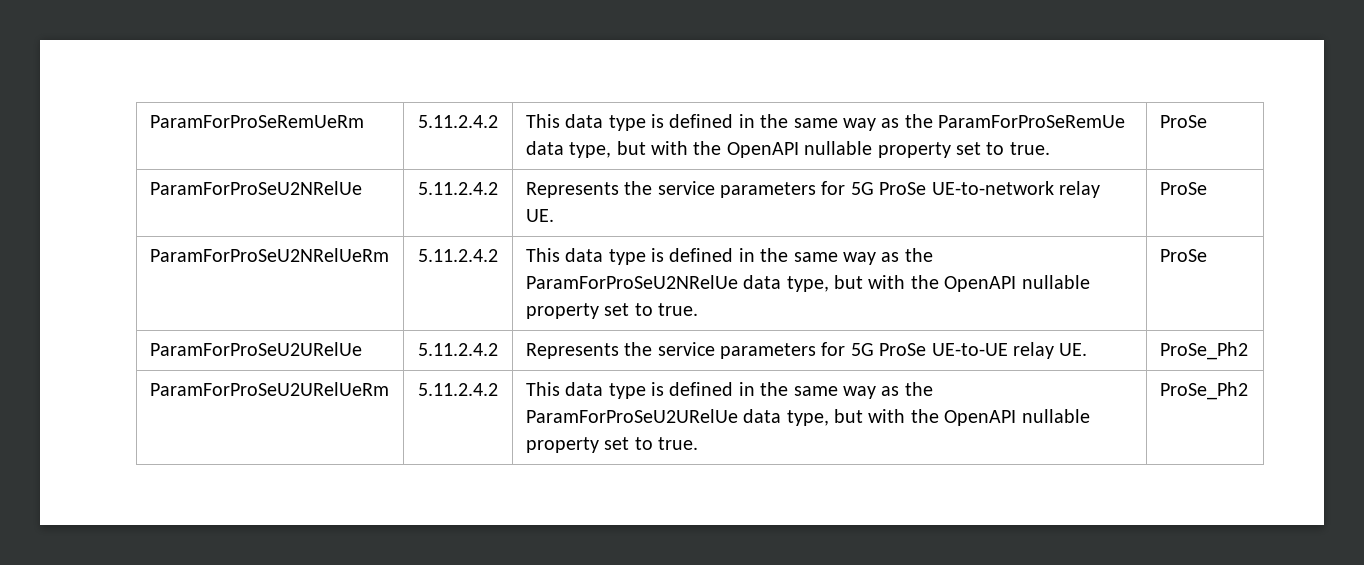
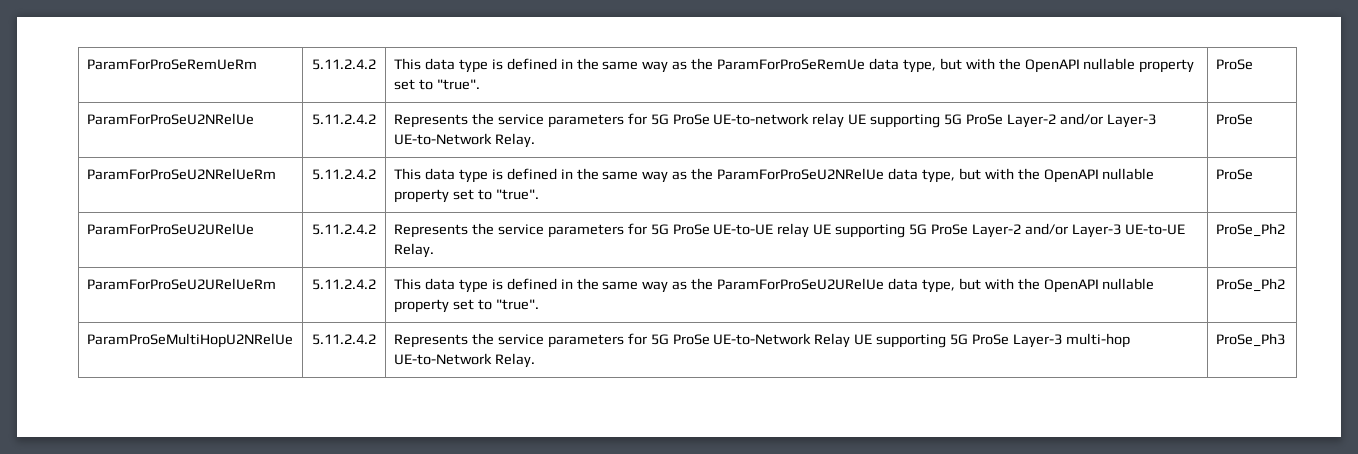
- ParamForProSeRemUeRm | 5.11.2.4.2 | This data type is defined in the same way as the ParamForProSeRemUe data type, but with the OpenAPI nullable property set to true. | ProSe
+ ParamForProSeRemUeRm | 5.11.2.4.2 | This data type is defined in the same way as the ParamForProSeRemUe data type, but with the OpenAPI nullable property set to "true". | ProSe
- ParamForProSeU2NRelUe | 5.11.2.4.2 | Represents the service parameters for 5G ProSe UE-to-network relay UE. | ProSe
+ ParamForProSeU2NRelUe | 5.11.2.4.2 | Represents the service parameters for 5G ProSe UE-to-network relay UE supporting 5G ProSe Layer-2 and/or Layer-3 UE-to-Network Relay. | ProSe
- ParamForProSeU2NRelUeRm | 5.11.2.4.2 | This data type is defined in the same way as the ParamForProSeU2NRelUe data type, but with the OpenAPI nullable property set to true. | ProSe
+ ParamForProSeU2NRelUeRm | 5.11.2.4.2 | This data type is defined in the same way as the ParamForProSeU2NRelUe data type, but with the OpenAPI nullable property set to "true". | ProSe
- ParamForProSeU2URelUe | 5.11.2.4.2 | Represents the service parameters for 5G ProSe UE-to-UE relay UE. | ProSe_Ph2
+ ParamForProSeU2URelUe | 5.11.2.4.2 | Represents the service parameters for 5G ProSe UE-to-UE relay UE supporting 5G ProSe Layer-2 and/or Layer-3 UE-to-UE Relay. | ProSe_Ph2
- ParamForProSeU2URelUeRm | 5.11.2.4.2 | This data type is defined in the same way as the ParamForProSeU2URelUe data type, but with the OpenAPI nullable property set to true. | ProSe_Ph2
+ ParamForProSeU2URelUeRm | 5.11.2.4.2 | This data type is defined in the same way as the ParamForProSeU2URelUe data type, but with the OpenAPI nullable property set to "true". | ProSe_Ph2
+ ParamProSeMultiHopU2NRelUe | 5.11.2.4.2 | Represents the service parameters for 5G ProSe UE-to-Network Relay UE supporting 5G ProSe Layer-3 multi-hop UE-to-Network Relay. | ProSe_Ph3

